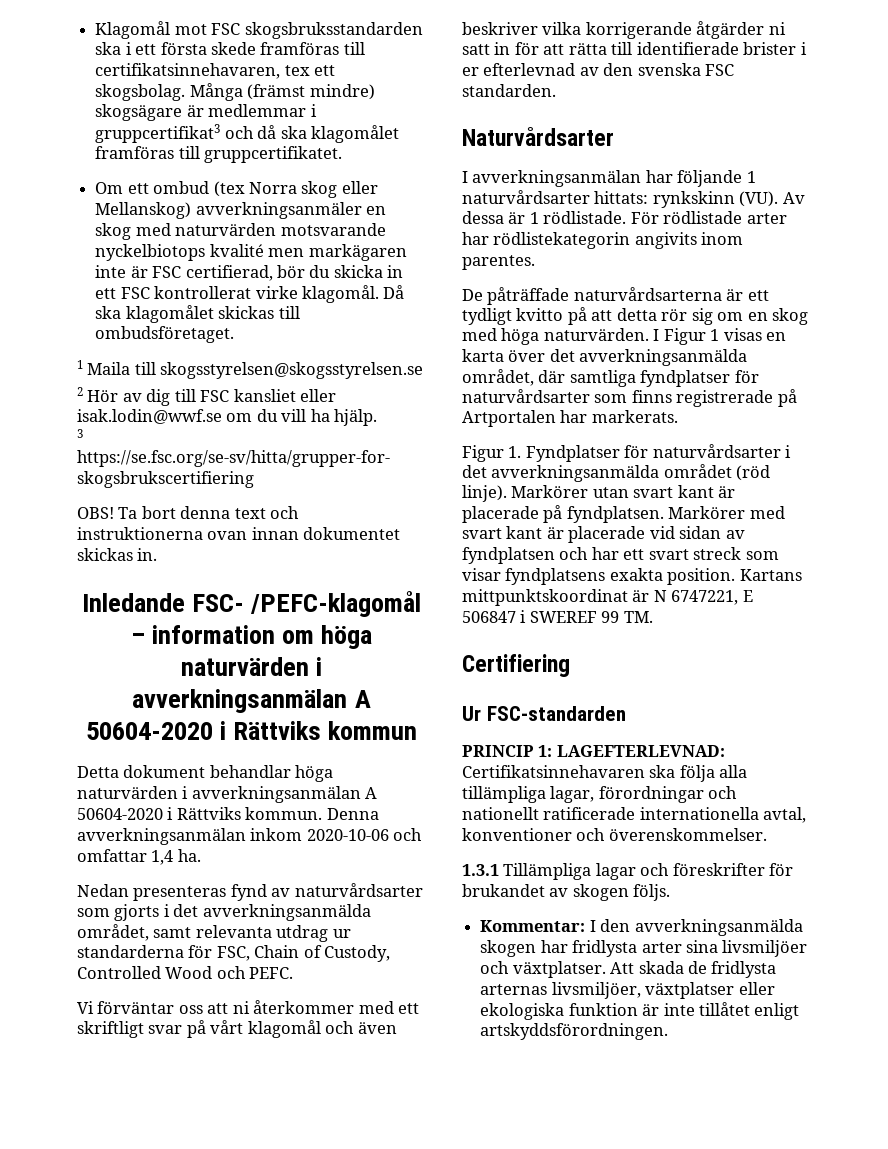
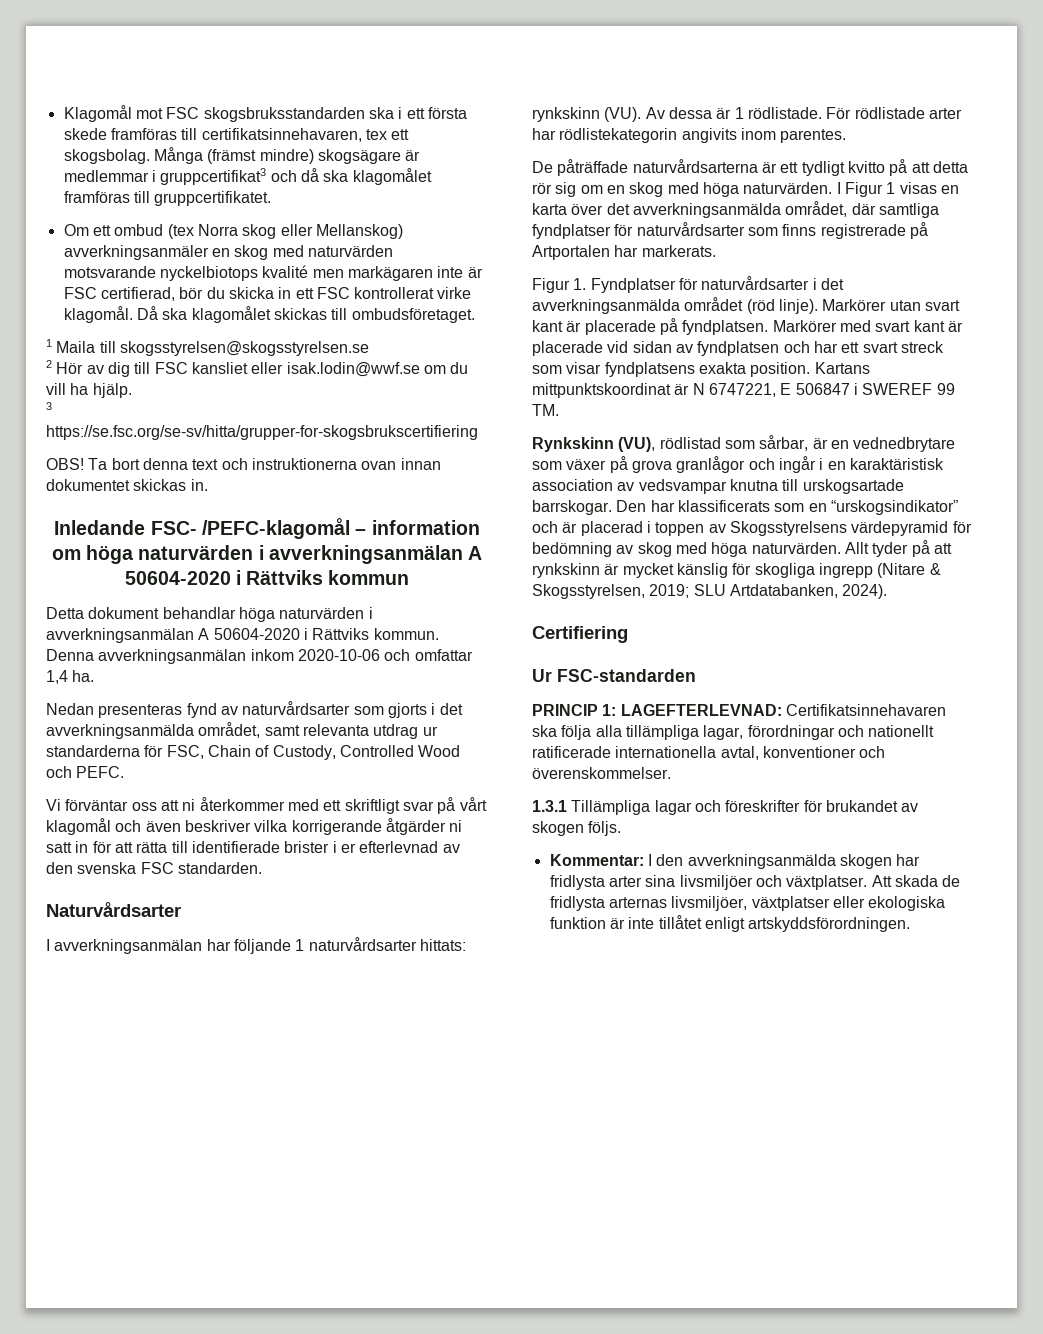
+ Rynkskinn (VU), rödlistad som sårbar, är en vednedbrytare som växer på grova granlågor och ingår i en karaktäristisk association av vedsvampar knutna till urskogsartade barrskogar. Den har klassificerats som en “urskogsindikator” och är placerad i toppen av Skogsstyrelsens värdepyramid för bedömning av skog med höga naturvärden. Allt tyder på att rynkskinn är mycket känslig för skogliga ingrepp (Nitare & Skogsstyrelsen, 2019; SLU Artdatabanken, 2024).

